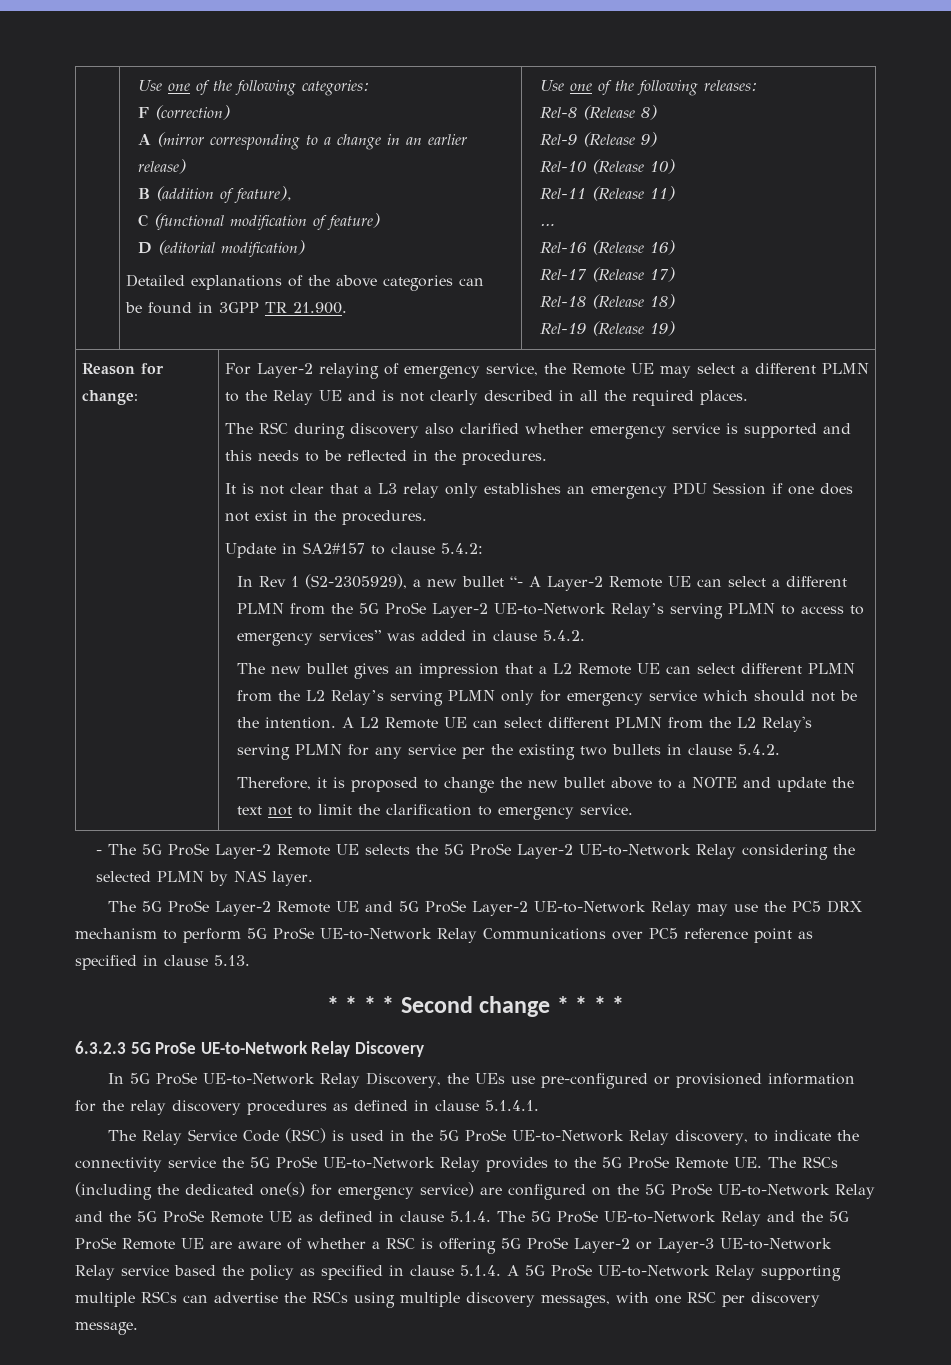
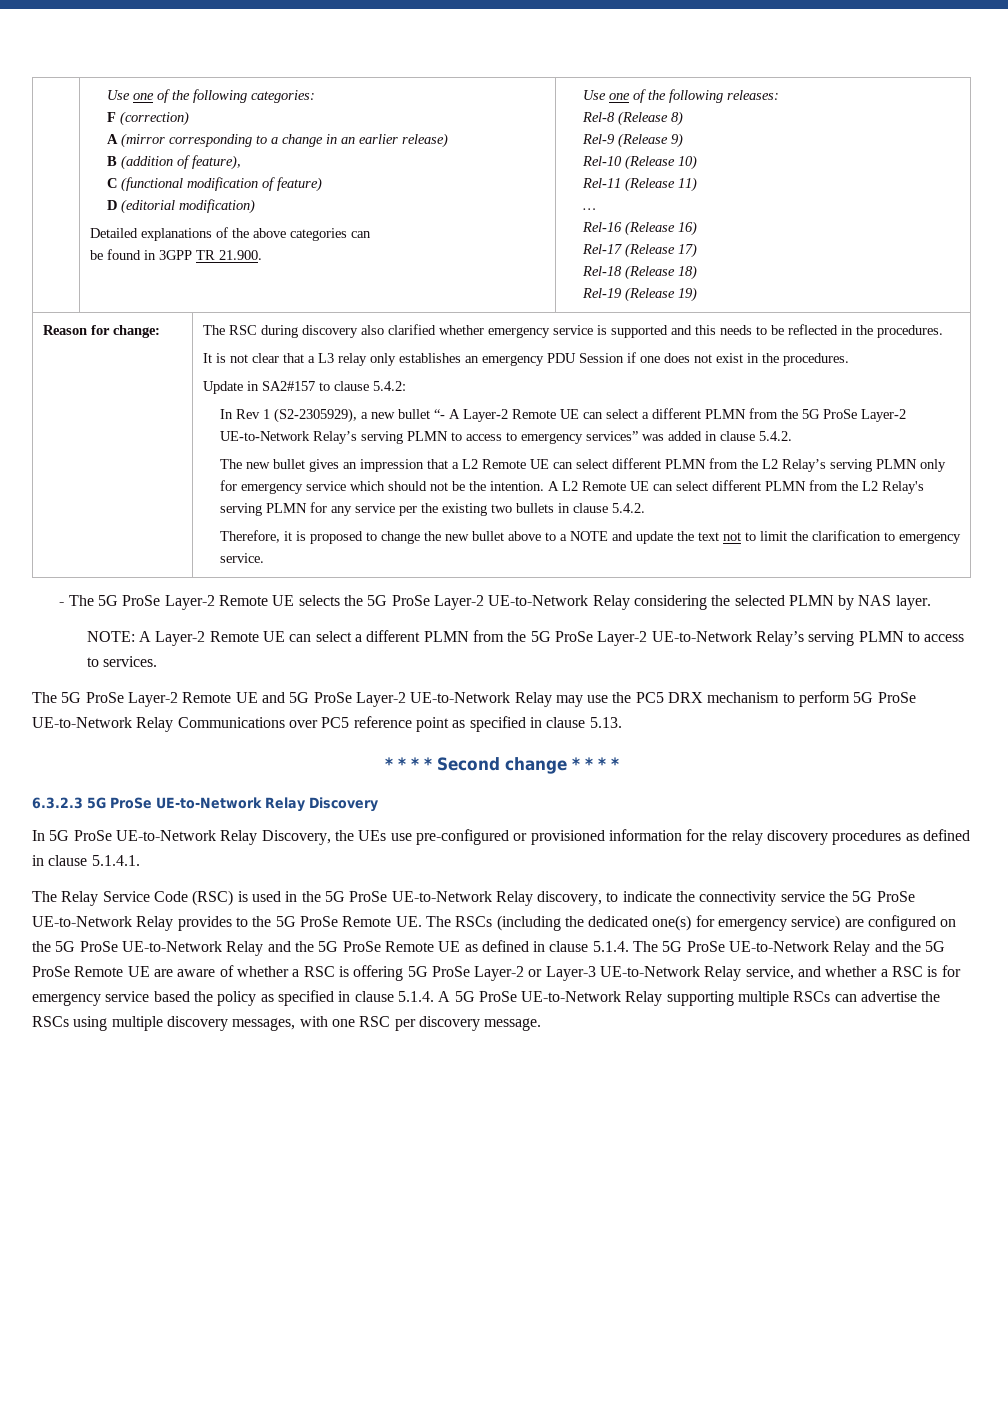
- For Layer-2 relaying of emergency service, the Remote UE may select a different PLMN to the Relay UE and is not clearly described in all the required places.
+ NOTE: A Layer-2 Remote UE can select a different PLMN from the 5G ProSe Layer-2 UE-to-Network Relay’s serving PLMN to access to services.
- The Relay Service Code (RSC) is used in the 5G ProSe UE-to-Network Relay discovery, to indicate the connectivity service the 5G ProSe UE-to-Network Relay provides to the 5G ProSe Remote UE. The RSCs (including the dedicated one(s) for emergency service) are configured on the 5G ProSe UE-to-Network Relay and the 5G ProSe Remote UE as defined in clause 5.1.4. The 5G ProSe UE-to-Network Relay and the 5G ProSe Remote UE are aware of whether a RSC is offering 5G ProSe Layer-2 or Layer-3 UE-to-Network Relay service based the policy as specified in clause 5.1.4. A 5G ProSe UE-to-Network Relay supporting multiple RSCs can advertise the RSCs using multiple discovery messages, with one RSC per discovery message.
+ The Relay Service Code (RSC) is used in the 5G ProSe UE-to-Network Relay discovery, to indicate the connectivity service the 5G ProSe UE-to-Network Relay provides to the 5G ProSe Remote UE. The RSCs (including the dedicated one(s) for emergency service) are configured on the 5G ProSe UE-to-Network Relay and the 5G ProSe Remote UE as defined in clause 5.1.4. The 5G ProSe UE-to-Network Relay and the 5G ProSe Remote UE are aware of whether a RSC is offering 5G ProSe Layer-2 or Layer-3 UE-to-Network Relay service, and whether a RSC is for emergency service based the policy as specified in clause 5.1.4. A 5G ProSe UE-to-Network Relay supporting multiple RSCs can advertise the RSCs using multiple discovery messages, with one RSC per discovery message.

